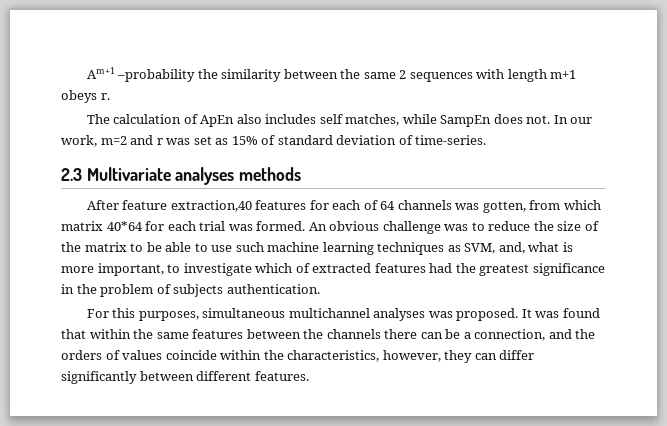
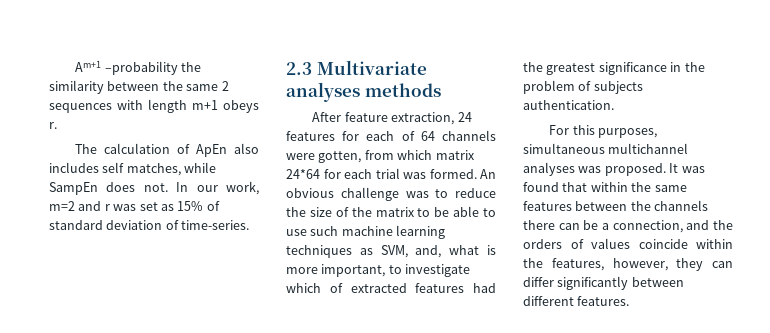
- After feature extraction,40 features for each of 64 channels was gotten, from which matrix 40*64 for each trial was formed.
+ After feature extraction, 24 features for each of 64 channels were gotten, from which matrix 24*64 for each trial was formed.
- It was found that within the same features between the channels there can be a connection, and the orders of values coincide within the characteristics, however, they can differ significantly between different features.
+ It was found that within the same features between the channels there can be a connection, and the orders of values coincide within the features, however, they can differ significantly between different features.

